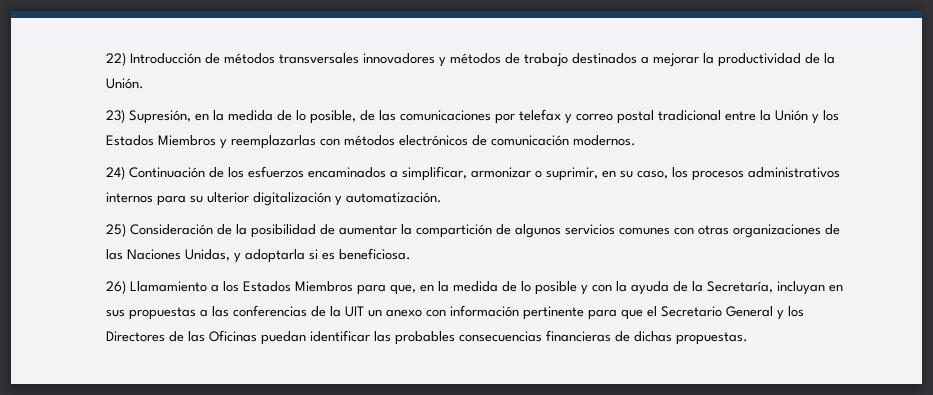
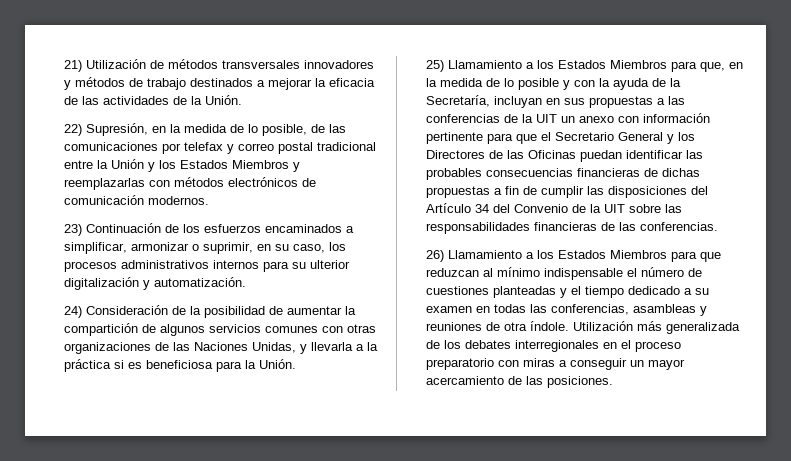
- 22) Introducción de métodos transversales innovadores y métodos de trabajo destinados a mejorar la productividad de la Unión.
+ 21) Utilización de métodos transversales innovadores y métodos de trabajo destinados a mejorar la eficacia de las actividades de la Unión.
- 23) Supresión, en la medida de lo posible, de las comunicaciones por telefax y correo postal tradicional entre la Unión y los Estados Miembros y reemplazarlas con métodos electrónicos de comunicación modernos.
+ 22) Supresión, en la medida de lo posible, de las comunicaciones por telefax y correo postal tradicional entre la Unión y los Estados Miembros y reemplazarlas con métodos electrónicos de comunicación modernos.
- 24) Continuación de los esfuerzos encaminados a simplificar, armonizar o suprimir, en su caso, los procesos administrativos internos para su ulterior digitalización y automatización.
+ 23) Continuación de los esfuerzos encaminados a simplificar, armonizar o suprimir, en su caso, los procesos administrativos internos para su ulterior digitalización y automatización.
- 25) Consideración de la posibilidad de aumentar la compartición de algunos servicios comunes con otras organizaciones de las Naciones Unidas, y adoptarla si es beneficiosa.
- 26) Llamamiento a los Estados Miembros para que, en la medida de lo posible y con la ayuda de la Secretaría, incluyan en sus propuestas a las conferencias de la UIT un anexo con información pertinente para que el Secretario General y los Directores de las Oficinas puedan identificar las probables consecuencias financieras de dichas propuestas.
+ 24) Consideración de la posibilidad de aumentar la compartición de algunos servicios comunes con otras organizaciones de las Naciones Unidas, y llevarla a la práctica si es beneficiosa para la Unión.
+ 25) Llamamiento a los Estados Miembros para que, en la medida de lo posible y con la ayuda de la Secretaría, incluyan en sus propuestas a las conferencias de la UIT un anexo con información pertinente para que el Secretario General y los Directores de las Oficinas puedan identificar las probables consecuencias financieras de dichas propuestas a fin de cumplir las disposiciones del Artículo 34 del Convenio de la UIT sobre las responsabilidades financieras de las conferencias.
+ 26) Llamamiento a los Estados Miembros para que reduzcan al mínimo indispensable el número de cuestiones planteadas y el tiempo dedicado a su examen en todas las conferencias, asambleas y reuniones de otra índole. Utilización más generalizada de los debates interregionales en el proceso preparatorio con miras a conseguir un mayor acercamiento de las posiciones.

